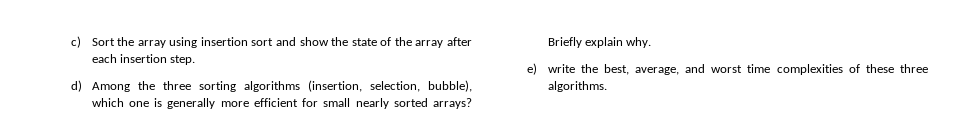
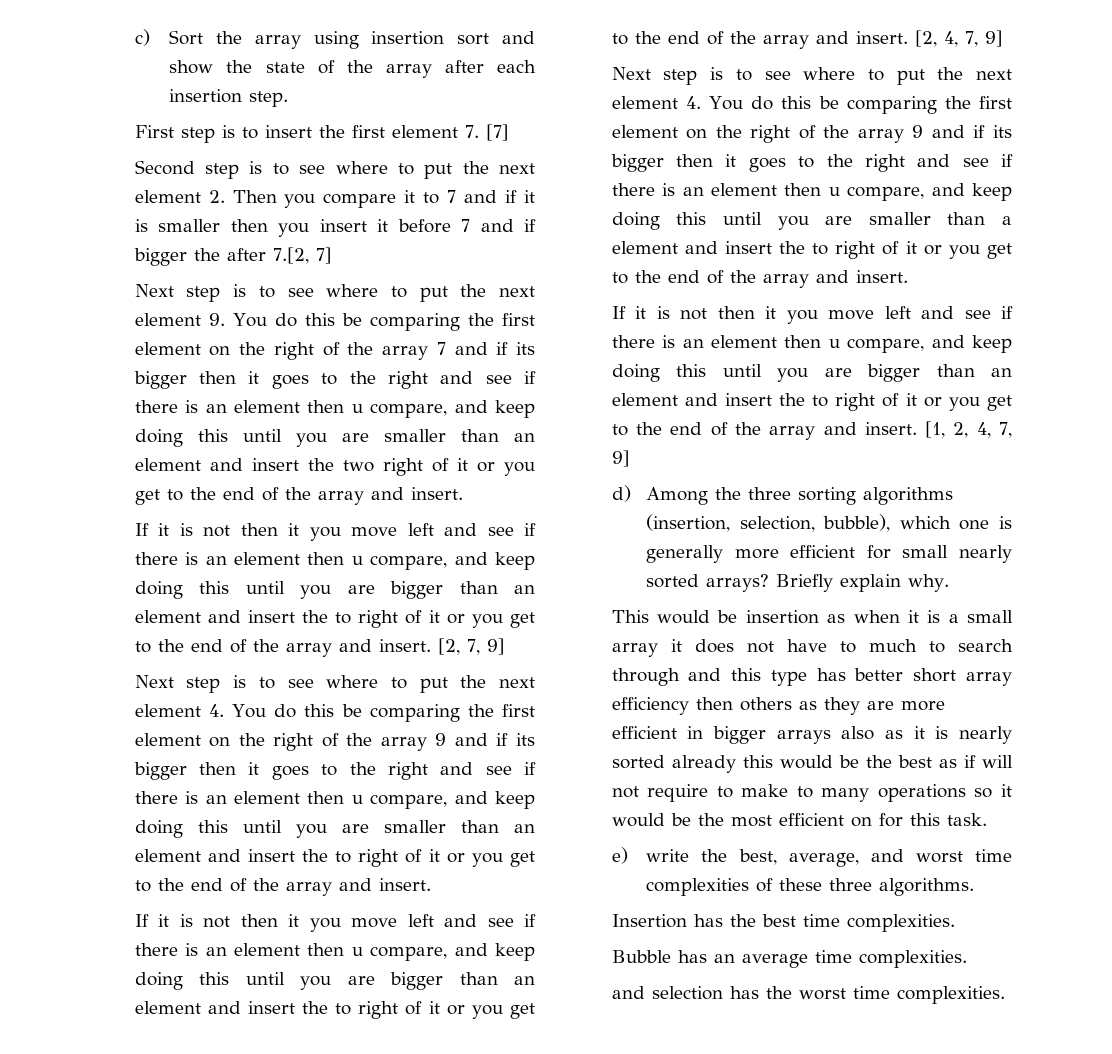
+ First step is to insert the first element 7. [7]
+ Second step is to see where to put the next element 2. Then you compare it to 7 and if it is smaller then you insert it before 7 and if bigger the after 7.[2, 7]
+ Next step is to see where to put the next element 9. You do this be comparing the first element on the right of the array 7 and if its bigger then it goes to the right and see if there is an element then u compare, and keep doing this until you are smaller than an element and insert the two right of it or you get to the end of the array and insert.
+ If it is not then it you move left and see if there is an element then u compare, and keep doing this until you are bigger than an element and insert the to right of it or you get to the end of the array and insert. [2, 7, 9]
+ Next step is to see where to put the next element 4. You do this be comparing the first element on the right of the array 9 and if its bigger then it goes to the right and see if there is an element then u compare, and keep doing this until you are smaller than an element and insert the to right of it or you get to the end of the array and insert.
+ If it is not then it you move left and see if there is an element then u compare, and keep doing this until you are bigger than an element and insert the to right of it or you get to the end of the array and insert. [2, 4, 7, 9]
+ Next step is to see where to put the next element 4. You do this be comparing the first element on the right of the array 9 and if its bigger then it goes to the right and see if there is an element then u compare, and keep doing this until you are smaller than a element and insert the to right of it or you get to the end of the array and insert.
+ If it is not then it you move left and see if there is an element then u compare, and keep doing this until you are bigger than an element and insert the to right of it or you get to the end of the array and insert. [1, 2, 4, 7, 9]
+ This would be insertion as when it is a small array it does not have to much to search through and this type has better short array efficiency then others as they are more efficient in bigger arrays also as it is nearly sorted already this would be the best as if will not require to make to many operations so it would be the most efficient on for this task.
+ Insertion has the best time complexities.
+ Bubble has an average time complexities.
+ and selection has the worst time complexities.

